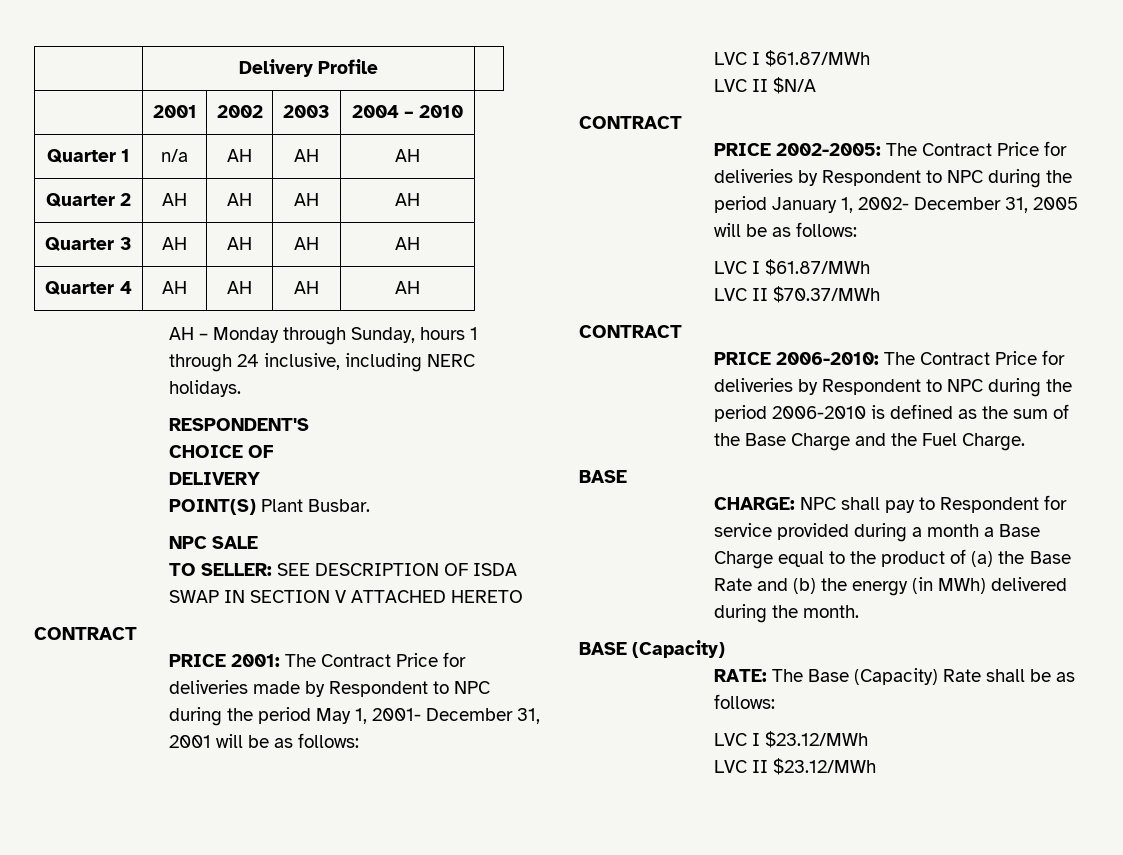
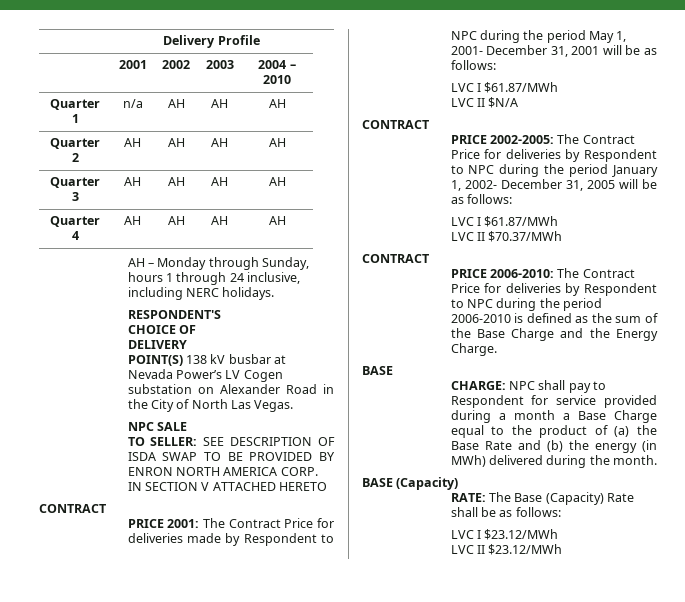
- POINT(S) Plant Busbar.
+ POINT(S) 138 kV busbar at Nevada Power’s LV Cogen substation on Alexander Road in the City of North Las Vegas.
- TO SELLER: SEE DESCRIPTION OF ISDA SWAP IN SECTION V ATTACHED HERETO
+ TO SELLER: SEE DESCRIPTION OF ISDA SWAP TO BE PROVIDED BY ENRON NORTH AMERICA CORP. IN SECTION V ATTACHED HERETO
- PRICE 2006-2010: The Contract Price for deliveries by Respondent to NPC during the period 2006-2010 is defined as the sum of the Base Charge and the Fuel Charge.
+ PRICE 2006-2010: The Contract Price for deliveries by Respondent to NPC during the period 2006-2010 is defined as the sum of the Base Charge and the Energy Charge.

